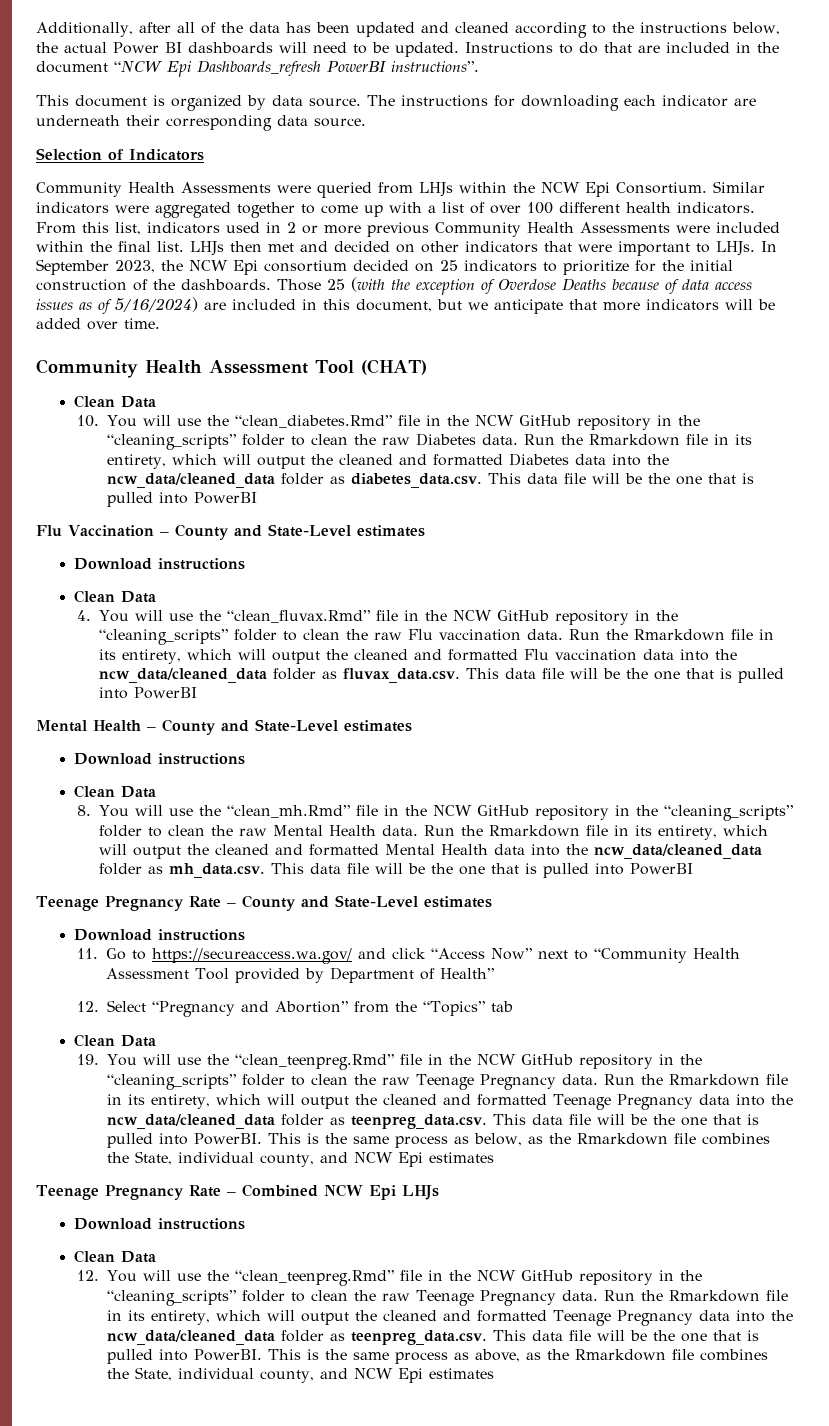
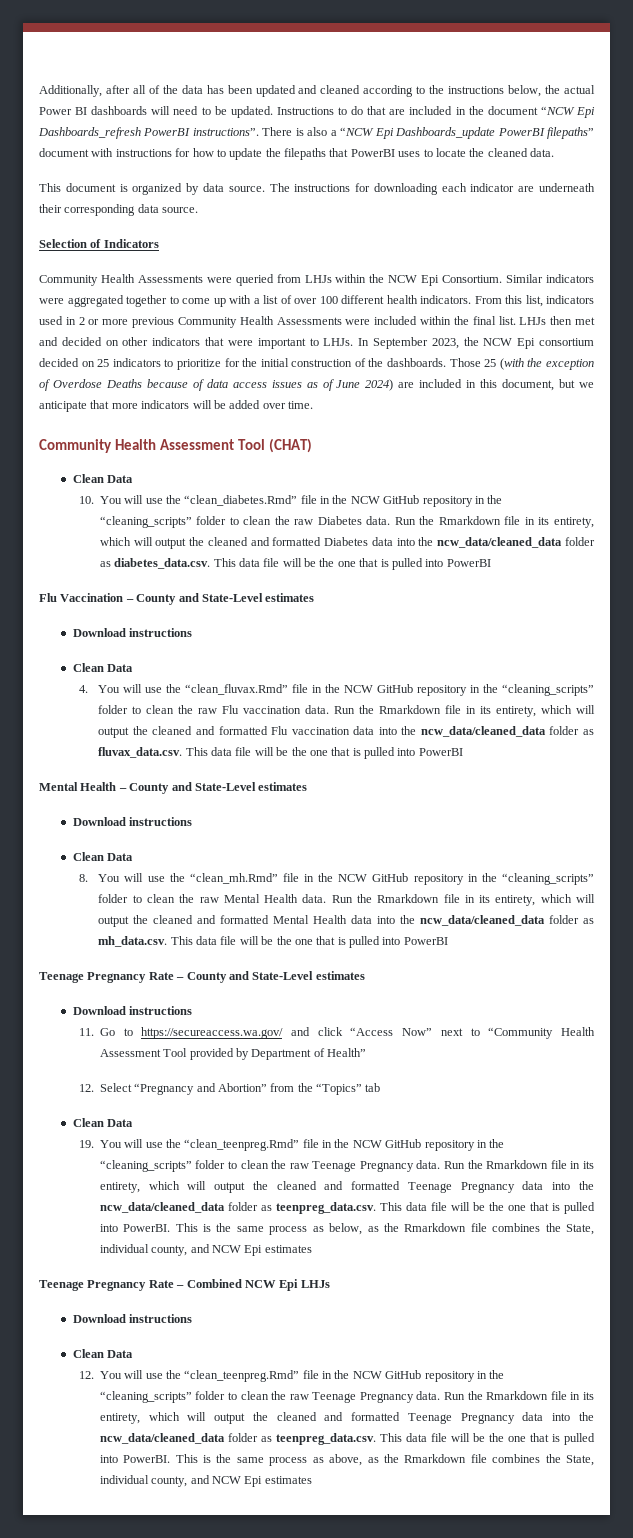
+ There is also a “NCW Epi Dashboards_update PowerBI filepaths” document with instructions for how to update the filepaths that PowerBI uses to locate the cleaned data.
- Those 25 (with the exception of Overdose Deaths because of data access issues as of 5/16/2024) are included in this document, but we anticipate that more indicators will be added over time.
+ Those 25 (with the exception of Overdose Deaths because of data access issues as of June 2024) are included in this document, but we anticipate that more indicators will be added over time.

